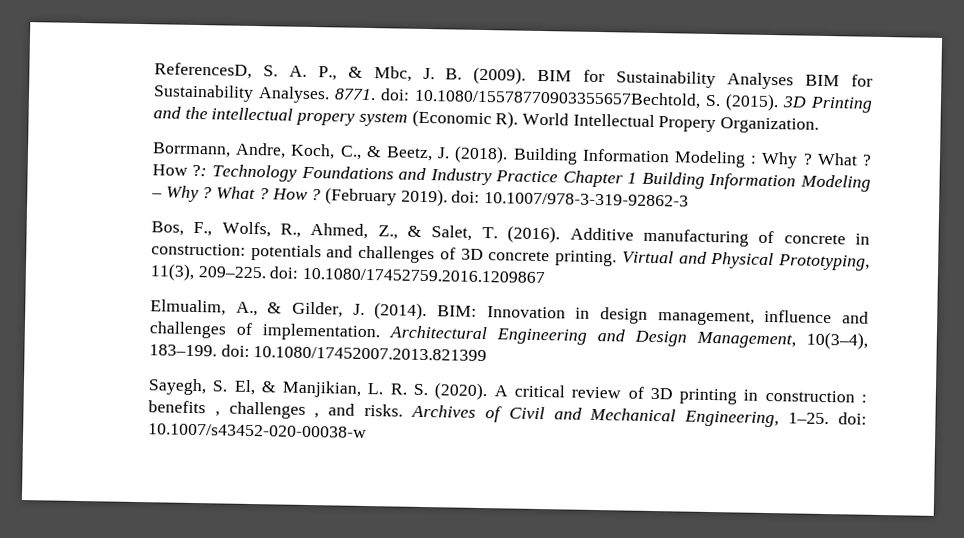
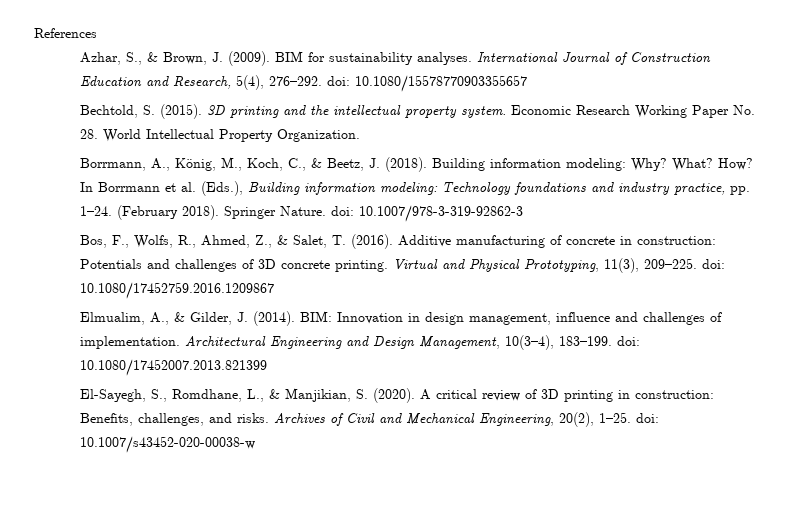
- ReferencesD, S. A. P., & Mbc, J. B. (2009). BIM for Sustainability Analyses BIM for Sustainability Analyses. 8771. doi: 10.1080/15578770903355657Bechtold, S. (2015).
+ References
+ Azhar, S., & Brown, J. (2009). BIM for sustainability analyses. International Journal of Construction Education and Research, 5(4), 276–292. doi: 10.1080/15578770903355657
+ Bechtold, S. (2015).
- 3D Printing and the intellectual propery system (Economic R). World Intellectual Propery Organization.
+ 3D printing and the intellectual property system. Economic Research Working Paper No. 28. World Intellectual Property Organization.
- Borrmann, Andre, Koch, C., & Beetz, J. (2018).
+ Borrmann, A., König, M., Koch, C., & Beetz, J. (2018).
- Building Information Modeling : Why ? What ? How ?: Technology Foundations and Industry Practice Chapter 1 Building Information Modeling – Why ? What ? How ? (February 2019). doi: 10.1007/978-3-319-92862-3
+ Building information modeling: Why? What? How? In Borrmann et al. (Eds.), Building information modeling: Technology foundations and industry practice, pp. 1–24. (February 2018). Springer Nature. doi: 10.1007/978-3-319-92862-3
- Additive manufacturing of concrete in construction: potentials and challenges of 3D concrete printing.
+ Additive manufacturing of concrete in construction: Potentials and challenges of 3D concrete printing.
- Sayegh, S. El, & Manjikian, L. R. S. (2020).
+ El-Sayegh, S., Romdhane, L., & Manjikian, S. (2020).
- A critical review of 3D printing in construction : benefits , challenges , and risks.
+ A critical review of 3D printing in construction: Benefits, challenges, and risks.
- Archives of Civil and Mechanical Engineering, 1–25. doi: 10.1007/s43452-020-00038-w
+ Archives of Civil and Mechanical Engineering, 20(2), 1–25. doi: 10.1007/s43452-020-00038-w

